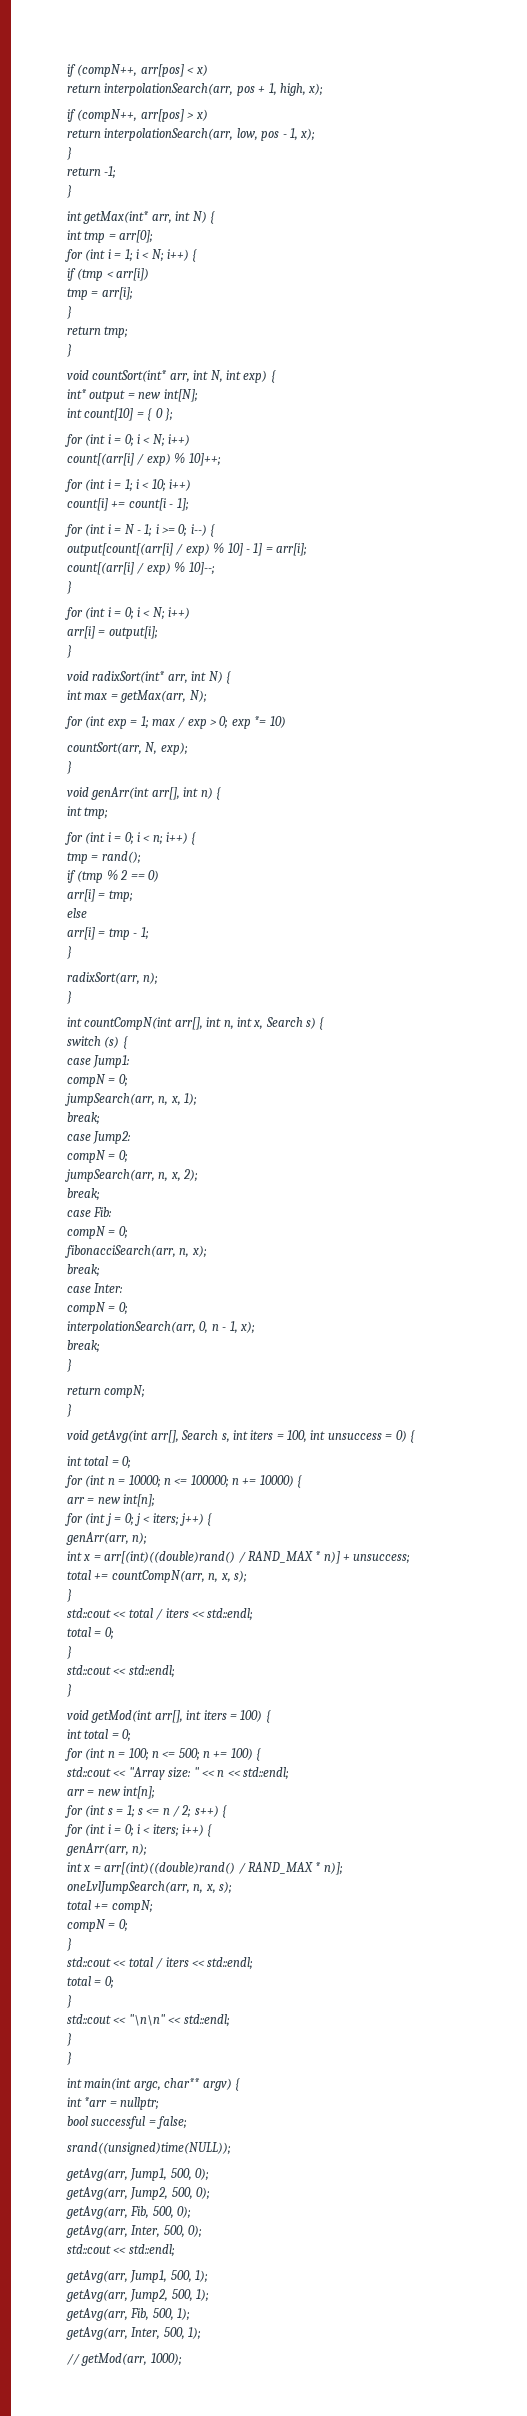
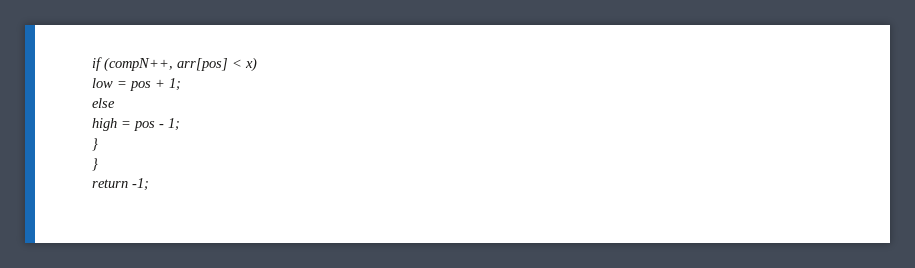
- return interpolationSearch(arr, pos + 1, high, x);
- if (compN++, arr[pos] > x)
- return interpolationSearch(arr, low, pos - 1, x);
+ low = pos + 1;
+ else
+ high = pos - 1;
+ }
  }
  return -1;
- }
- int getMax(int* arr, int N) {
- int tmp = arr[0];
- for (int i = 1; i < N; i++) {
- if (tmp < arr[i])
- tmp = arr[i];
- }
- return tmp;
- }
- void countSort(int* arr, int N, int exp) {
- int* output = new int[N];
- int count[10] = { 0 };
- for (int i = 0; i < N; i++)
- count[(arr[i] / exp) % 10]++;
- for (int i = 1; i < 10; i++)
- count[i] += count[i - 1];
- for (int i = N - 1; i >= 0; i--) {
- output[count[(arr[i] / exp) % 10] - 1] = arr[i];
- count[(arr[i] / exp) % 10]--;
- }
- for (int i = 0; i < N; i++)
- arr[i] = output[i];
- }
- void radixSort(int* arr, int N) {
- int max = getMax(arr, N);
- for (int exp = 1; max / exp > 0; exp *= 10)
- countSort(arr, N, exp);
- }
- void genArr(int arr[], int n) {
- int tmp;
- for (int i = 0; i < n; i++) {
- tmp = rand();
- if (tmp % 2 == 0)
- arr[i] = tmp;
- else
- arr[i] = tmp - 1;
- }
- radixSort(arr, n);
- }
- int countCompN(int arr[], int n, int x, Search s) {
- switch (s) {
- case Jump1:
- compN = 0;
- jumpSearch(arr, n, x, 1);
- break;
- case Jump2:
- compN = 0;
- jumpSearch(arr, n, x, 2);
- break;
- case Fib:
- compN = 0;
- fibonacciSearch(arr, n, x);
- break;
- case Inter:
- compN = 0;
- interpolationSearch(arr, 0, n - 1, x);
- break;
- }
- return compN;
- }
- void getAvg(int arr[], Search s, int iters = 100, int unsuccess = 0) {
- int total = 0;
- for (int n = 10000; n <= 100000; n += 10000) {
- arr = new int[n];
- for (int j = 0; j < iters; j++) {
- genArr(arr, n);
- int x = arr[(int)((double)rand() / RAND_MAX * n)] + unsuccess;
- total += countCompN(arr, n, x, s);
- }
- std::cout << total / iters << std::endl;
- total = 0;
- }
- std::cout << std::endl;
- }
- void getMod(int arr[], int iters = 100) {
- int total = 0;
- for (int n = 100; n <= 500; n += 100) {
- std::cout << "Array size: " << n << std::endl;
- arr = new int[n];
- for (int s = 1; s <= n / 2; s++) {
- for (int i = 0; i < iters; i++) {
- genArr(arr, n);
- int x = arr[(int)((double)rand() / RAND_MAX * n)];
- oneLvlJumpSearch(arr, n, x, s);
- total += compN;
- compN = 0;
- }
- std::cout << total / iters << std::endl;
- total = 0;
- }
- std::cout << "\n\n" << std::endl;
- }
- }
- int main(int argc, char** argv) {
- int *arr = nullptr;
- bool successful = false;
- srand((unsigned)time(NULL));
- getAvg(arr, Jump1, 500, 0);
- getAvg(arr, Jump2, 500, 0);
- getAvg(arr, Fib, 500, 0);
- getAvg(arr, Inter, 500, 0);
- std::cout << std::endl;
- getAvg(arr, Jump1, 500, 1);
- getAvg(arr, Jump2, 500, 1);
- getAvg(arr, Fib, 500, 1);
- getAvg(arr, Inter, 500, 1);
- // getMod(arr, 1000);

